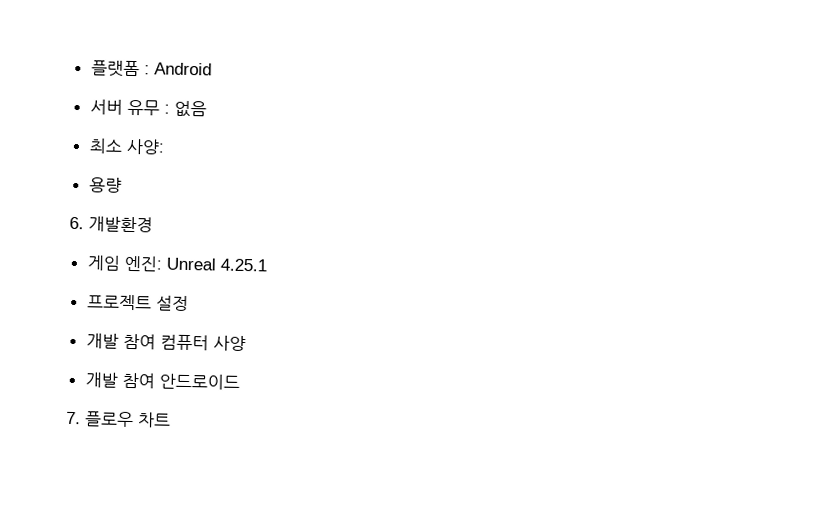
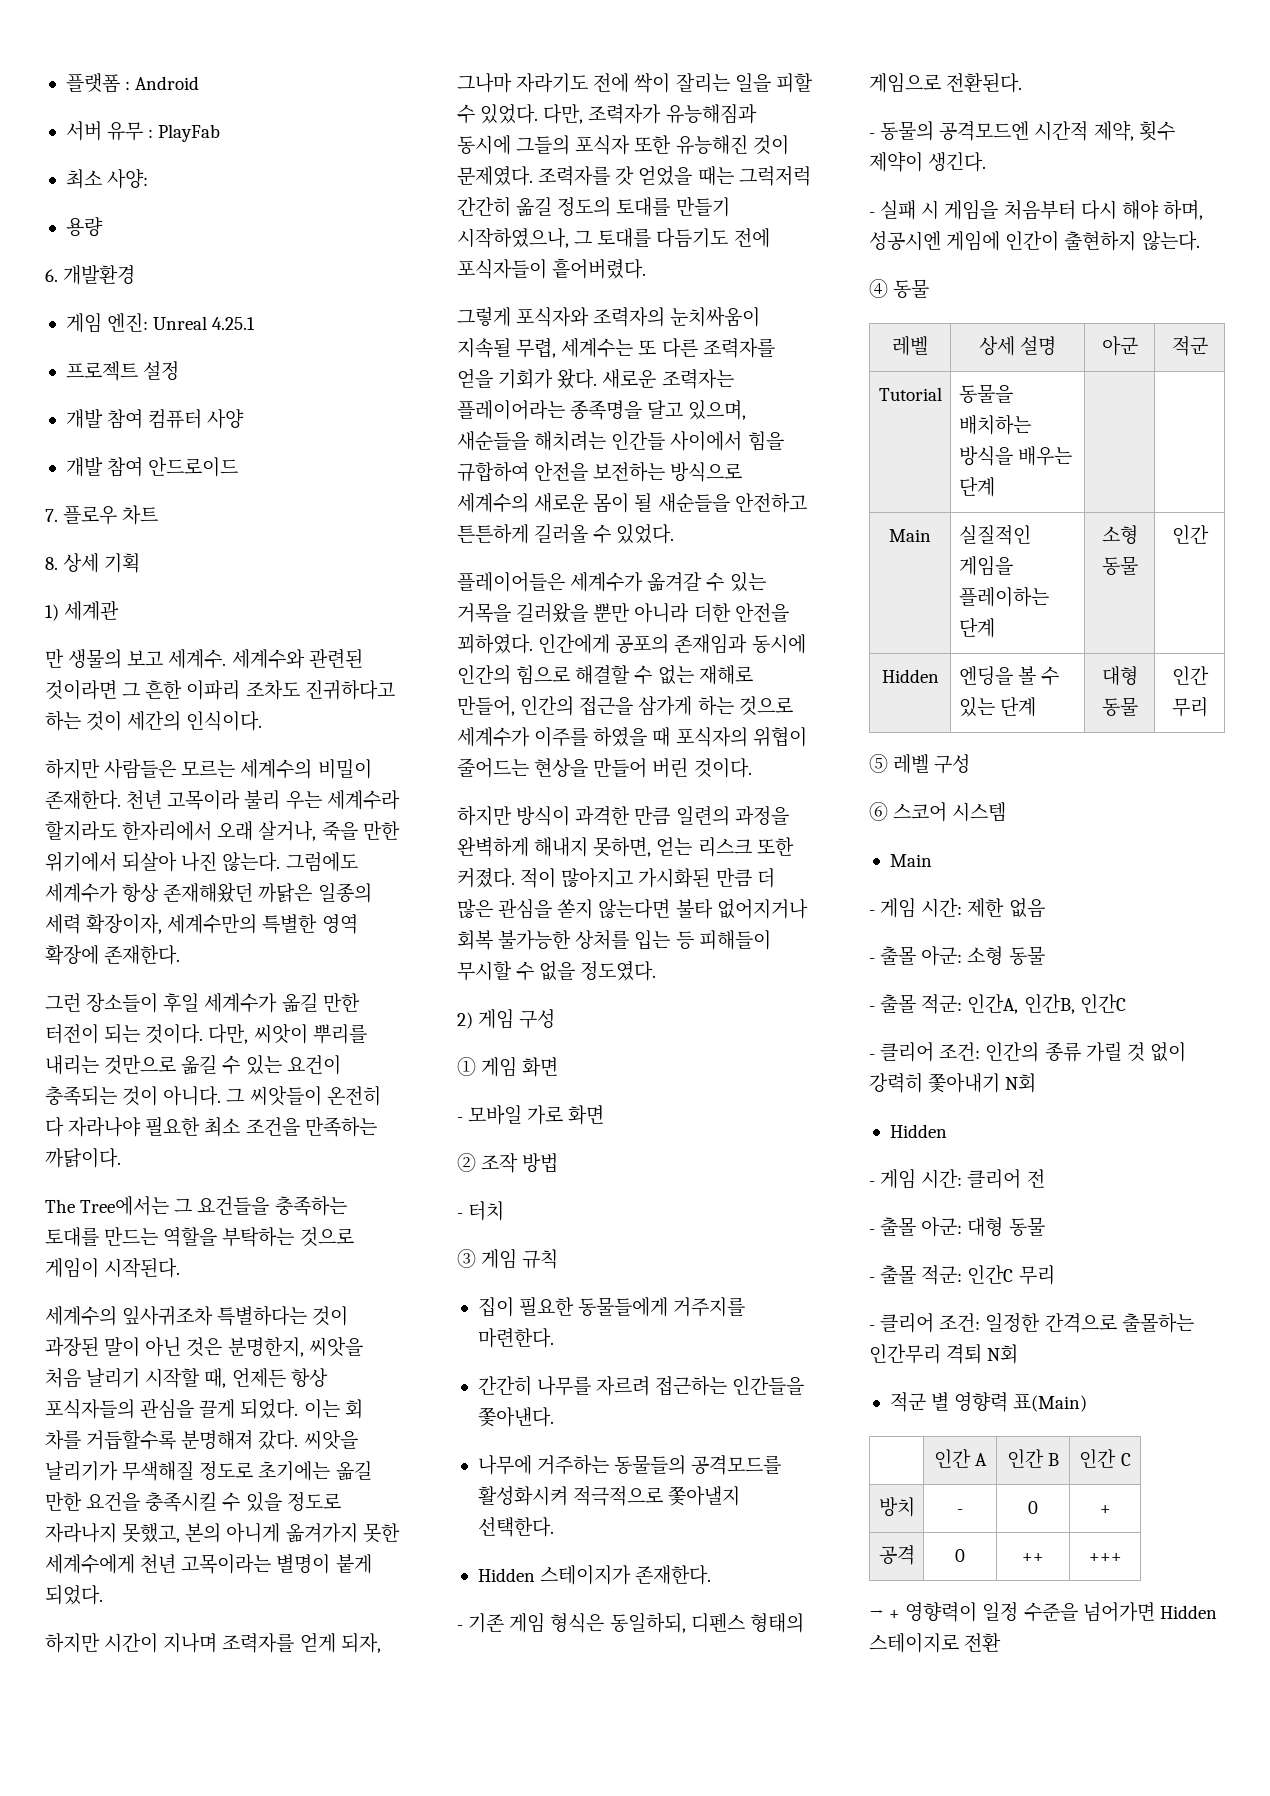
- 서버 유무 : 없음
+ 서버 유무 : PlayFab
+ 8. 상세 기획
+ 1) 세계관
+ 만 생물의 보고 세계수. 세계수와 관련된 것이라면 그 흔한 이파리 조차도 진귀하다고 하는 것이 세간의 인식이다.
+ 하지만 사람들은 모르는 세계수의 비밀이 존재한다. 천년 고목이라 불리 우는 세계수라 할지라도 한자리에서 오래 살거나, 죽을 만한 위기에서 되살아 나진 않는다. 그럼에도 세계수가 항상 존재해왔던 까닭은 일종의 세력 확장이자, 세계수만의 특별한 영역 확장에 존재한다.
+ 그런 장소들이 후일 세계수가 옮길 만한 터전이 되는 것이다. 다만, 씨앗이 뿌리를 내리는 것만으로 옮길 수 있는 요건이 충족되는 것이 아니다. 그 씨앗들이 온전히 다 자라나야 필요한 최소 조건을 만족하는 까닭이다.
+ The Tree에서는 그 요건들을 충족하는 토대를 만드는 역할을 부탁하는 것으로 게임이 시작된다.
+ 세계수의 잎사귀조차 특별하다는 것이 과장된 말이 아닌 것은 분명한지, 씨앗을 처음 날리기 시작할 때, 언제든 항상 포식자들의 관심을 끌게 되었다. 이는 회 차를 거듭할수록 분명해져 갔다. 씨앗을 날리기가 무색해질 정도로 초기에는 옮길 만한 요건을 충족시킬 수 있을 정도로 자라나지 못했고, 본의 아니게 옮겨가지 못한 세계수에게 천년 고목이라는 별명이 붙게 되었다.
+ 하지만 시간이 지나며 조력자를 얻게 되자, 그나마 자라기도 전에 싹이 잘리는 일을 피할 수 있었다. 다만, 조력자가 유능해짐과 동시에 그들의 포식자 또한 유능해진 것이 문제였다. 조력자를 갓 얻었을 때는 그럭저럭 간간히 옮길 정도의 토대를 만들기 시작하였으나, 그 토대를 다듬기도 전에 포식자들이 흩어버렸다.
+ 그렇게 포식자와 조력자의 눈치싸움이 지속될 무렵, 세계수는 또 다른 조력자를 얻을 기회가 왔다. 새로운 조력자는 플레이어라는 종족명을 달고 있으며, 새순들을 해치려는 인간들 사이에서 힘을 규합하여 안전을 보전하는 방식으로 세계수의 새로운 몸이 될 새순들을 안전하고 튼튼하게 길러올 수 있었다.
+ 플레이어들은 세계수가 옮겨갈 수 있는 거목을 길러왔을 뿐만 아니라 더한 안전을 꾀하였다. 인간에게 공포의 존재임과 동시에 인간의 힘으로 해결할 수 없는 재해로 만들어, 인간의 접근을 삼가게 하는 것으로 세계수가 이주를 하였을 때 포식자의 위협이 줄어드는 현상을 만들어 버린 것이다.
+ 하지만 방식이 과격한 만큼 일련의 과정을 완벽하게 해내지 못하면, 얻는 리스크 또한 커졌다. 적이 많아지고 가시화된 만큼 더 많은 관심을 쏟지 않는다면 불타 없어지거나 회복 불가능한 상처를 입는 등 피해들이 무시할 수 없을 정도였다.
+ 2) 게임 구성
+ ① 게임 화면
+ - 모바일 가로 화면
+ ② 조작 방법
+ - 터치
+ ③ 게임 규칙
+ 집이 필요한 동물들에게 거주지를 마련한다.
+ 간간히 나무를 자르려 접근하는 인간들을 쫓아낸다.
+ 나무에 거주하는 동물들의 공격모드를 활성화시켜 적극적으로 쫓아낼지 선택한다.
+ Hidden 스테이지가 존재한다.
+ - 기존 게임 형식은 동일하되, 디펜스 형태의 게임으로 전환된다.
+ - 동물의 공격모드엔 시간적 제약, 횟수 제약이 생긴다.
+ - 실패 시 게임을 처음부터 다시 해야 하며, 성공시엔 게임에 인간이 출현하지 않는다.
+ ④ 동물
+ 레벨 | 상세 설명 | 아군 | 적군
+ Tutorial | 동물을 배치하는 방식을 배우는 단계 | |
+ Main | 실질적인 게임을 플레이하는 단계 | 소형 동물 | 인간
+ Hidden | 엔딩을 볼 수 있는 단계 | 대형 동물 | 인간 무리
+ ⑤ 레벨 구성
+ ⑥ 스코어 시스템
+ Main
+ - 게임 시간: 제한 없음
+ - 출몰 아군: 소형 동물
+ - 출몰 적군: 인간A, 인간B, 인간C
+ - 클리어 조건: 인간의 종류 가릴 것 없이 강력히 쫓아내기 N회
+ Hidden
+ - 게임 시간: 클리어 전
+ - 출몰 아군: 대형 동물
+ - 출몰 적군: 인간C 무리
+ - 클리어 조건: 일정한 간격으로 출몰하는 인간무리 격퇴 N회
+ 적군 별 영향력 표(Main)
+ | 인간 A | 인간 B | 인간 C
+ 방치 | - | 0 | +
+ 공격 | 0 | ++ | +++
+ → + 영향력이 일정 수준을 넘어가면 Hidden 스테이지로 전환

